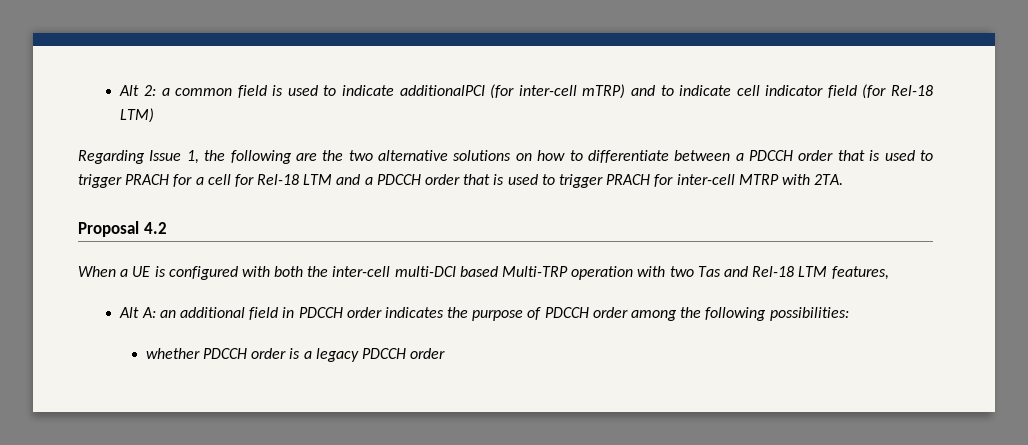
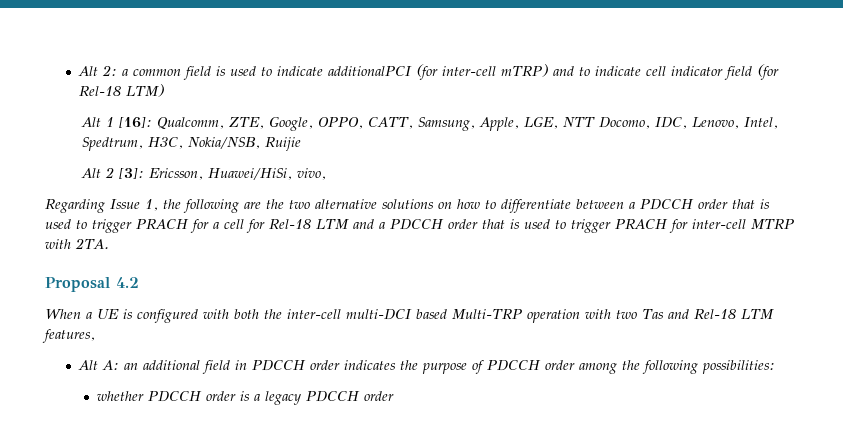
+ Alt 1 [16]: Qualcomm, ZTE, Google, OPPO, CATT, Samsung, Apple, LGE, NTT Docomo, IDC, Lenovo, Intel, Spedtrum, H3C, Nokia/NSB, Ruijie
+ Alt 2 [3]: Ericsson, Huawei/HiSi, vivo,

